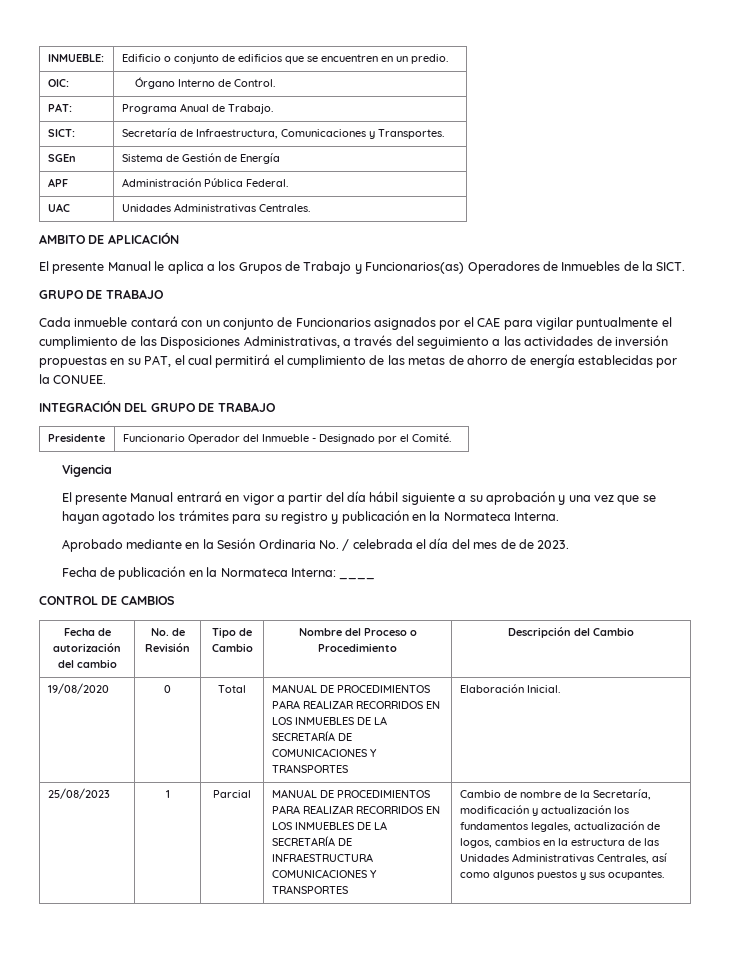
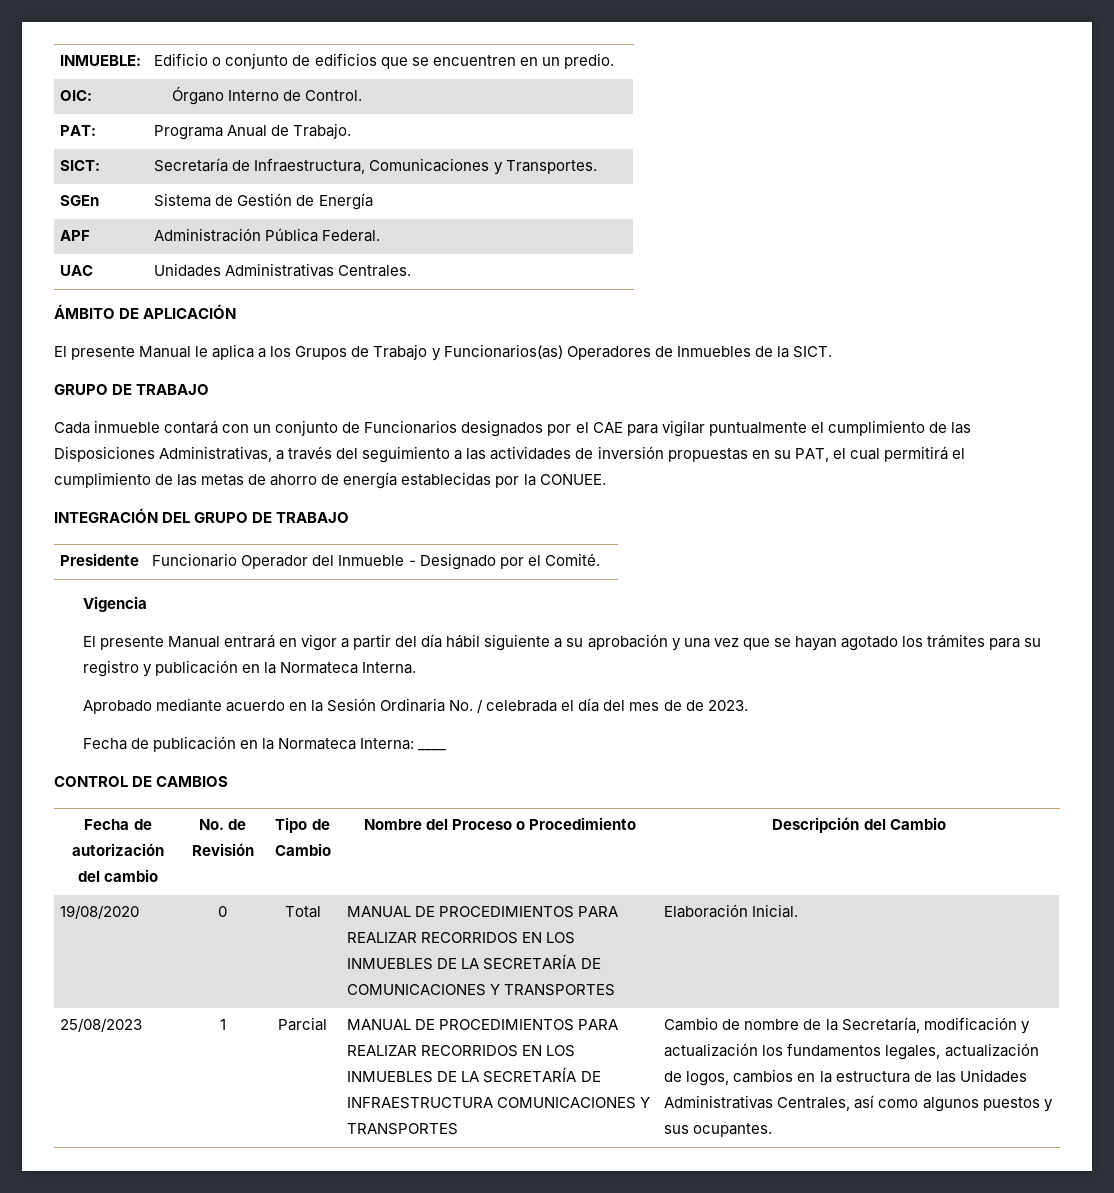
- AMBITO DE APLICACIÓN
+ ÁMBITO DE APLICACIÓN
- Cada inmueble contará con un conjunto de Funcionarios asignados por el CAE para vigilar puntualmente el cumplimiento de las Disposiciones Administrativas, a través del seguimiento a las actividades de inversión propuestas en su PAT, el cual permitirá el cumplimiento de las metas de ahorro de energía establecidas por la CONUEE.
+ Cada inmueble contará con un conjunto de Funcionarios designados por el CAE para vigilar puntualmente el cumplimiento de las Disposiciones Administrativas, a través del seguimiento a las actividades de inversión propuestas en su PAT, el cual permitirá el cumplimiento de las metas de ahorro de energía establecidas por la CONUEE.
- Aprobado mediante en la Sesión Ordinaria No. / celebrada el día del mes de de 2023.
+ Aprobado mediante acuerdo en la Sesión Ordinaria No. / celebrada el día del mes de de 2023.

